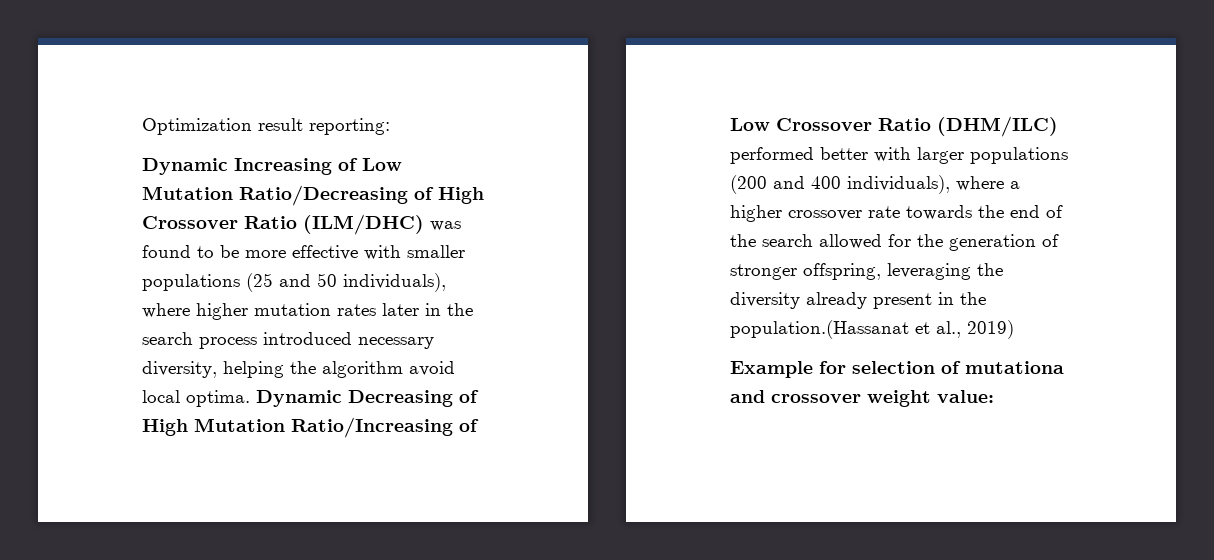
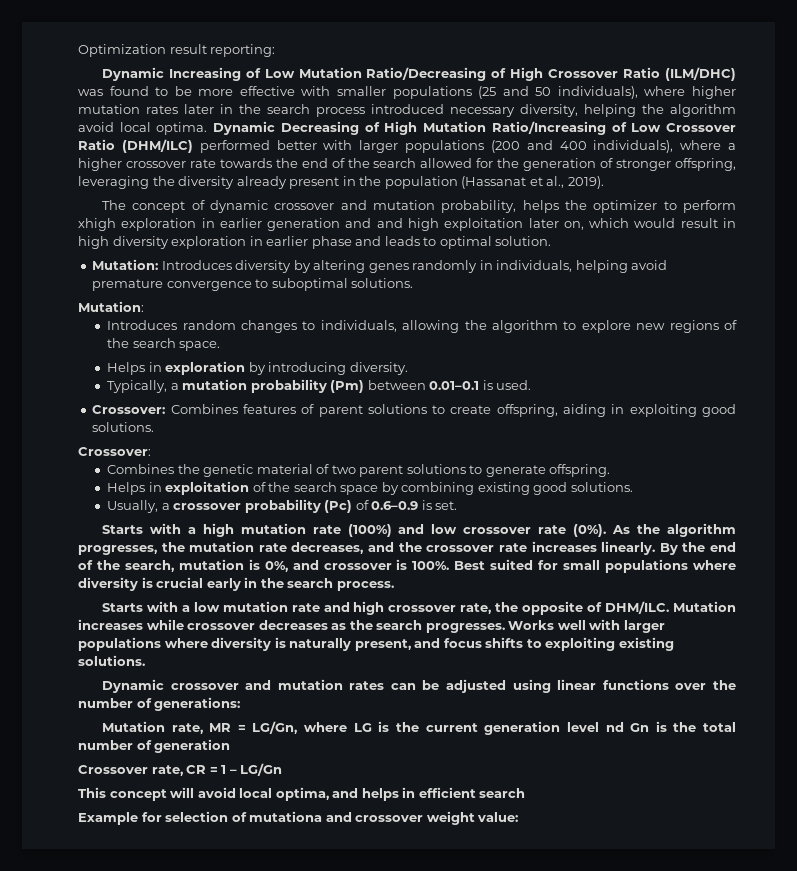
- Dynamic Decreasing of High Mutation Ratio/Increasing of Low Crossover Ratio (DHM/ILC) performed better with larger populations (200 and 400 individuals), where a higher crossover rate towards the end of the search allowed for the generation of stronger offspring, leveraging the diversity already present in the population.(Hassanat et al., 2019)
+ Dynamic Decreasing of High Mutation Ratio/Increasing of Low Crossover Ratio (DHM/ILC) performed better with larger populations (200 and 400 individuals), where a higher crossover rate towards the end of the search allowed for the generation of stronger offspring, leveraging the diversity already present in the population (Hassanat et al., 2019).
+ The concept of dynamic crossover and mutation probability, helps the optimizer to perform xhigh exploration in earlier generation and and high exploitation later on, which would result in high diversity exploration in earlier phase and leads to optimal solution.
+ Mutation: Introduces diversity by altering genes randomly in individuals, helping avoid premature convergence to suboptimal solutions.
+ Mutation:
+ Introduces random changes to individuals, allowing the algorithm to explore new regions of the search space.
+ Helps in exploration by introducing diversity.
+ Typically, a mutation probability (Pm) between 0.01–0.1 is used.
+ Crossover: Combines features of parent solutions to create offspring, aiding in exploiting good solutions.
+ Crossover:
+ Combines the genetic material of two parent solutions to generate offspring.
+ Helps in exploitation of the search space by combining existing good solutions.
+ Usually, a crossover probability (Pc) of 0.6–0.9 is set.
+ Starts with a high mutation rate (100%) and low crossover rate (0%). As the algorithm progresses, the mutation rate decreases, and the crossover rate increases linearly. By the end of the search, mutation is 0%, and crossover is 100%. Best suited for small populations where diversity is crucial early in the search process.
+ Starts with a low mutation rate and high crossover rate, the opposite of DHM/ILC. Mutation increases while crossover decreases as the search progresses. Works well with larger populations where diversity is naturally present, and focus shifts to exploiting existing solutions.
+ Dynamic crossover and mutation rates can be adjusted using linear functions over the number of generations:
+ Mutation rate, MR = LG/Gn, where LG is the current generation level nd Gn is the total number of generation
+ Crossover rate, CR = 1 – LG/Gn
+ This concept will avoid local optima, and helps in efficient search

